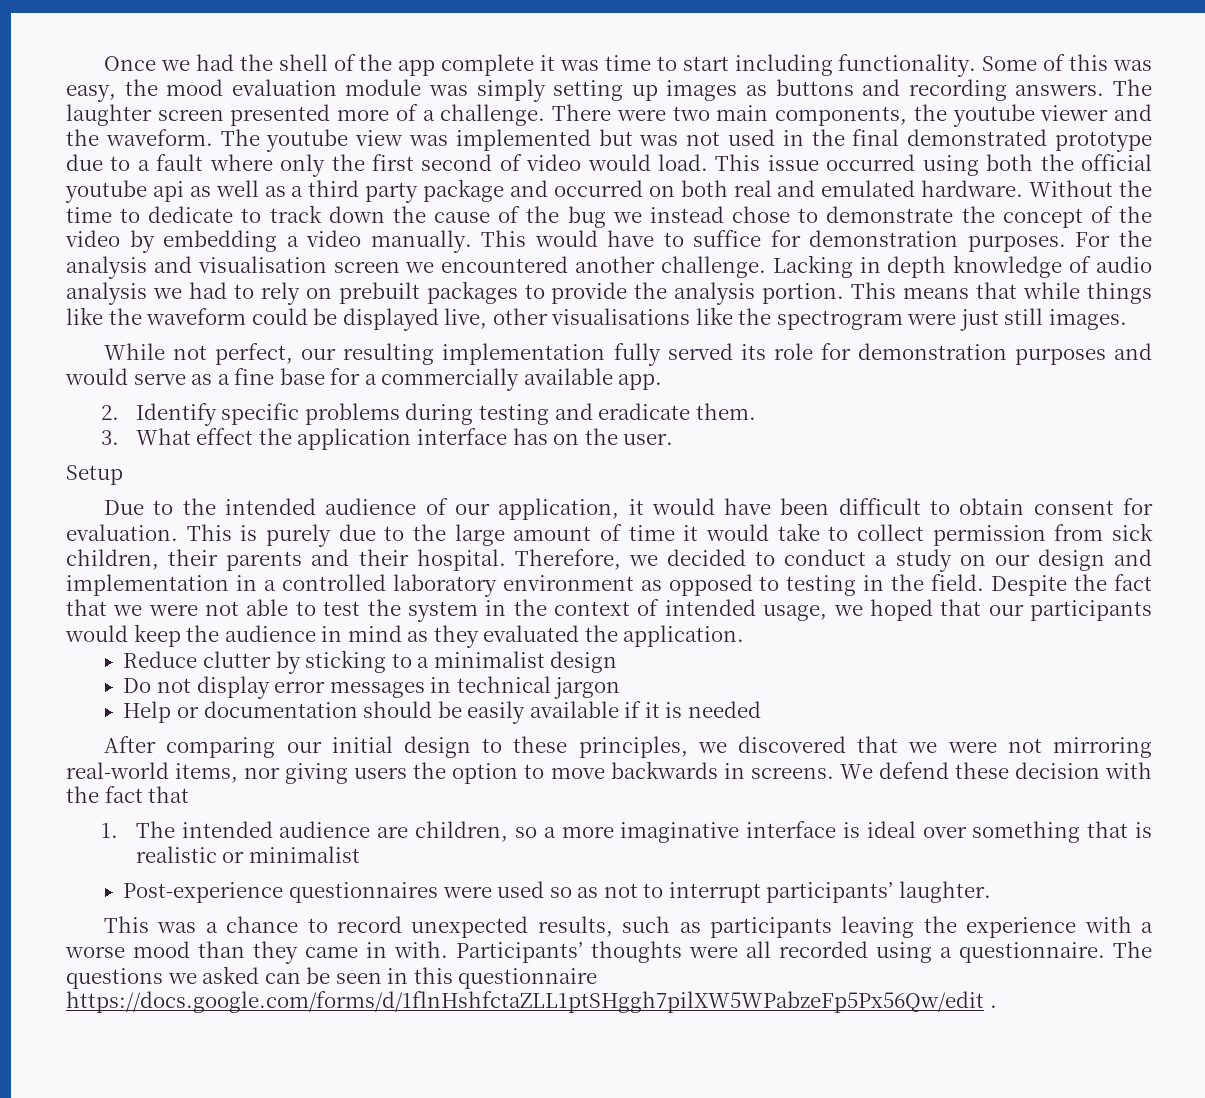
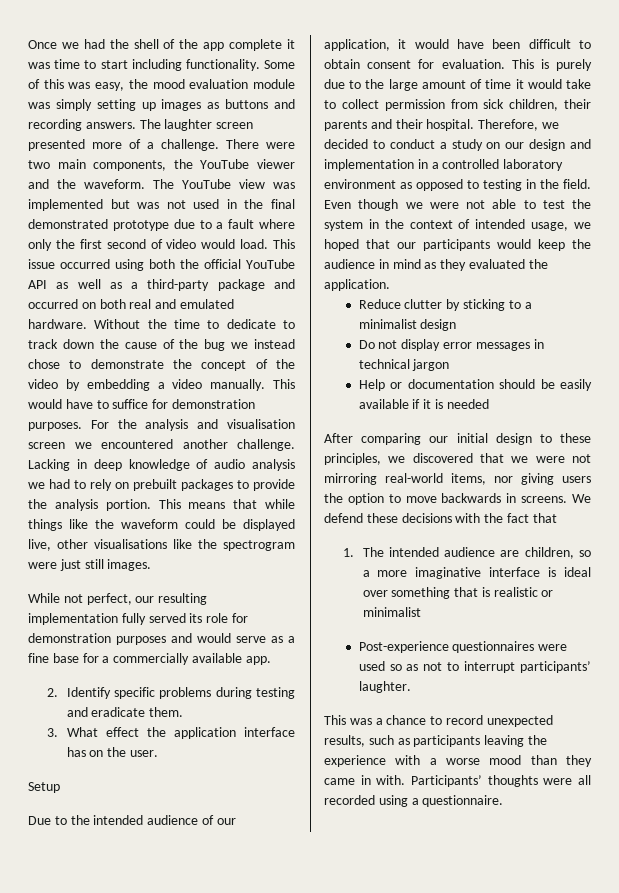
- There were two main components, the youtube viewer and the waveform.
+ There were two main components, the YouTube viewer and the waveform.
- The youtube view was implemented but was not used in the final demonstrated prototype due to a fault where only the first second of video would load.
+ The YouTube view was implemented but was not used in the final demonstrated prototype due to a fault where only the first second of video would load.
- This issue occurred using both the official youtube api as well as a third party package and occurred on both real and emulated hardware.
+ This issue occurred using both the official YouTube API as well as a third-party package and occurred on both real and emulated hardware.
- Lacking in depth knowledge of audio analysis we had to rely on prebuilt packages to provide the analysis portion.
+ Lacking in deep knowledge of audio analysis we had to rely on prebuilt packages to provide the analysis portion.
- Despite the fact that we were not able to test the system in the context of intended usage, we hoped that our participants would keep the audience in mind as they evaluated the application.
+ Even though we were not able to test the system in the context of intended usage, we hoped that our participants would keep the audience in mind as they evaluated the application.
- We defend these decision with the fact that
+ We defend these decisions with the fact that
- The questions we asked can be seen in this questionnaire https://docs.google.com/forms/d/1flnHshfctaZLL1ptSHggh7pilXW5WPabzeFp5Px56Qw/edit .

